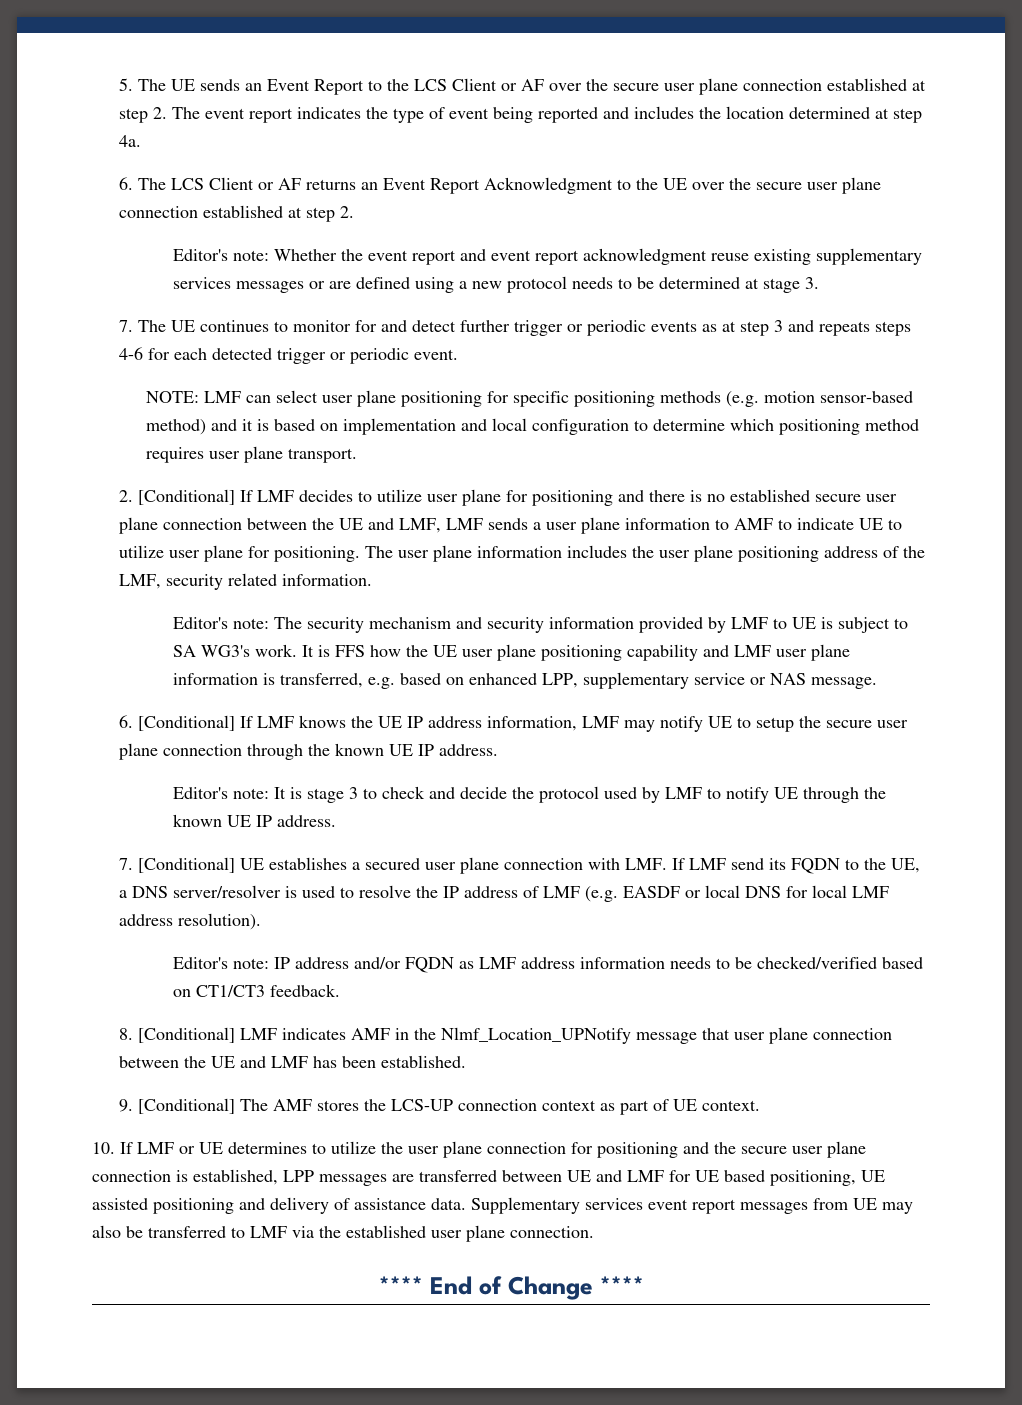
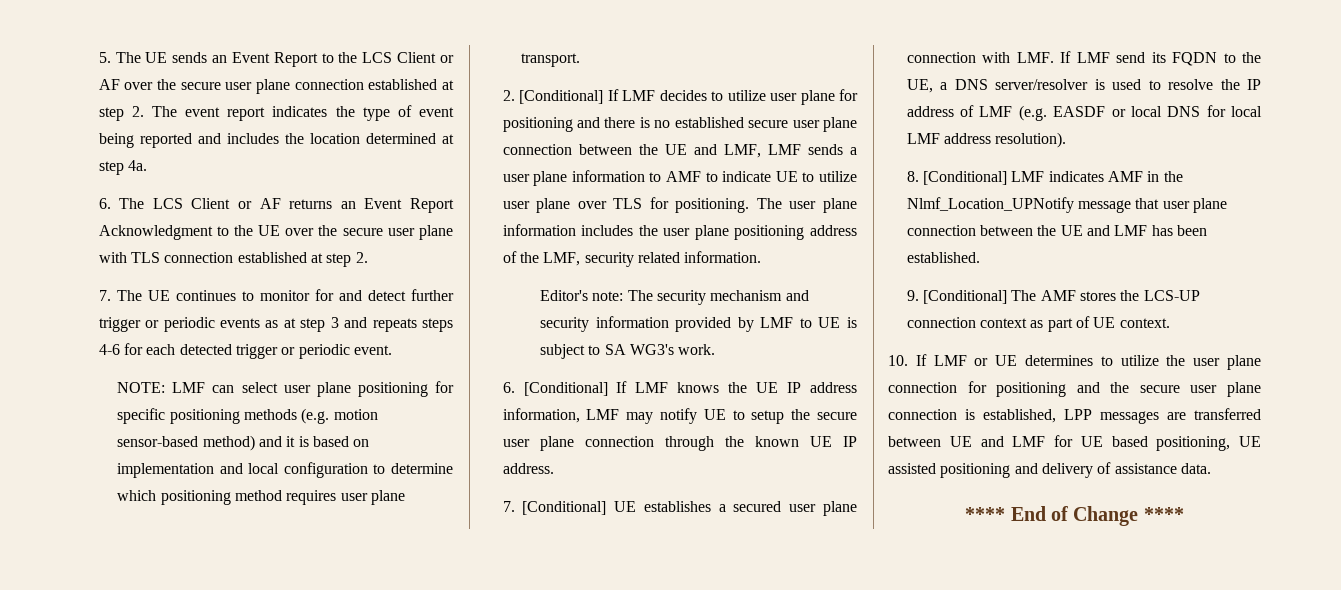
- 6. The LCS Client or AF returns an Event Report Acknowledgment to the UE over the secure user plane connection established at step 2.
- Editor's note: Whether the event report and event report acknowledgment reuse existing supplementary services messages or are defined using a new protocol needs to be determined at stage 3.
+ 6. The LCS Client or AF returns an Event Report Acknowledgment to the UE over the secure user plane with TLS connection established at step 2.
- 2. [Conditional] If LMF decides to utilize user plane for positioning and there is no established secure user plane connection between the UE and LMF, LMF sends a user plane information to AMF to indicate UE to utilize user plane for positioning.
+ 2. [Conditional] If LMF decides to utilize user plane for positioning and there is no established secure user plane connection between the UE and LMF, LMF sends a user plane information to AMF to indicate UE to utilize user plane over TLS for positioning.
- It is FFS how the UE user plane positioning capability and LMF user plane information is transferred, e.g. based on enhanced LPP, supplementary service or NAS message.
- Editor's note: It is stage 3 to check and decide the protocol used by LMF to notify UE through the known UE IP address.
- Editor's note: IP address and/or FQDN as LMF address information needs to be checked/verified based on CT1/CT3 feedback.
- Supplementary services event report messages from UE may also be transferred to LMF via the established user plane connection.

